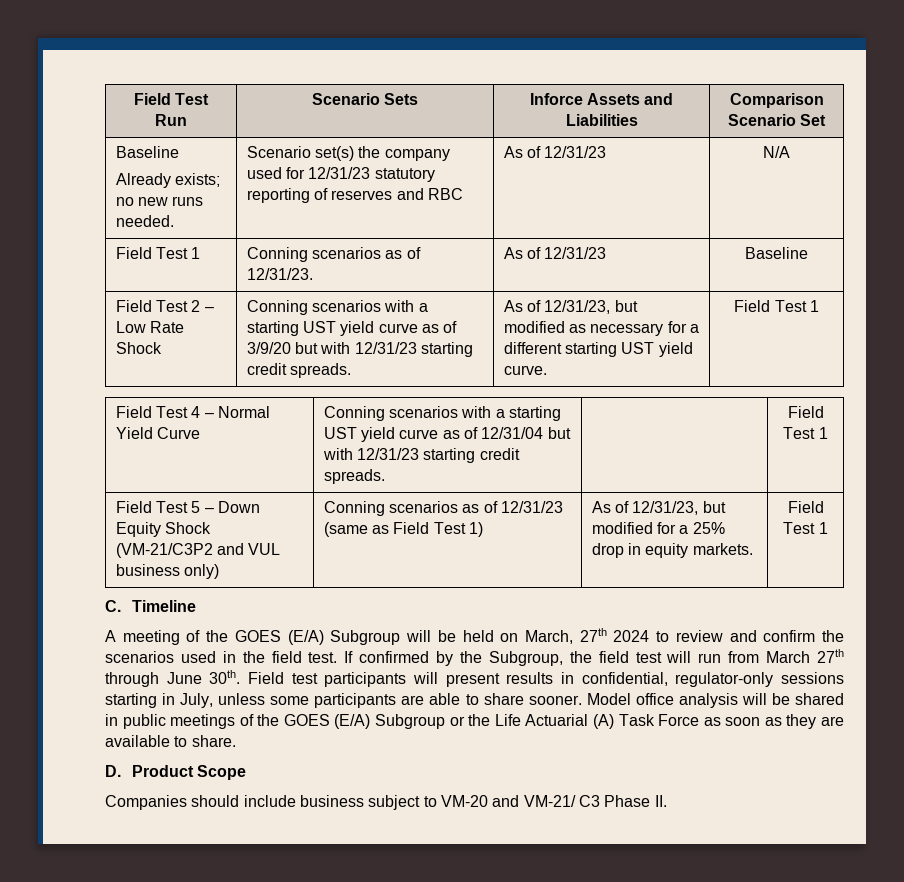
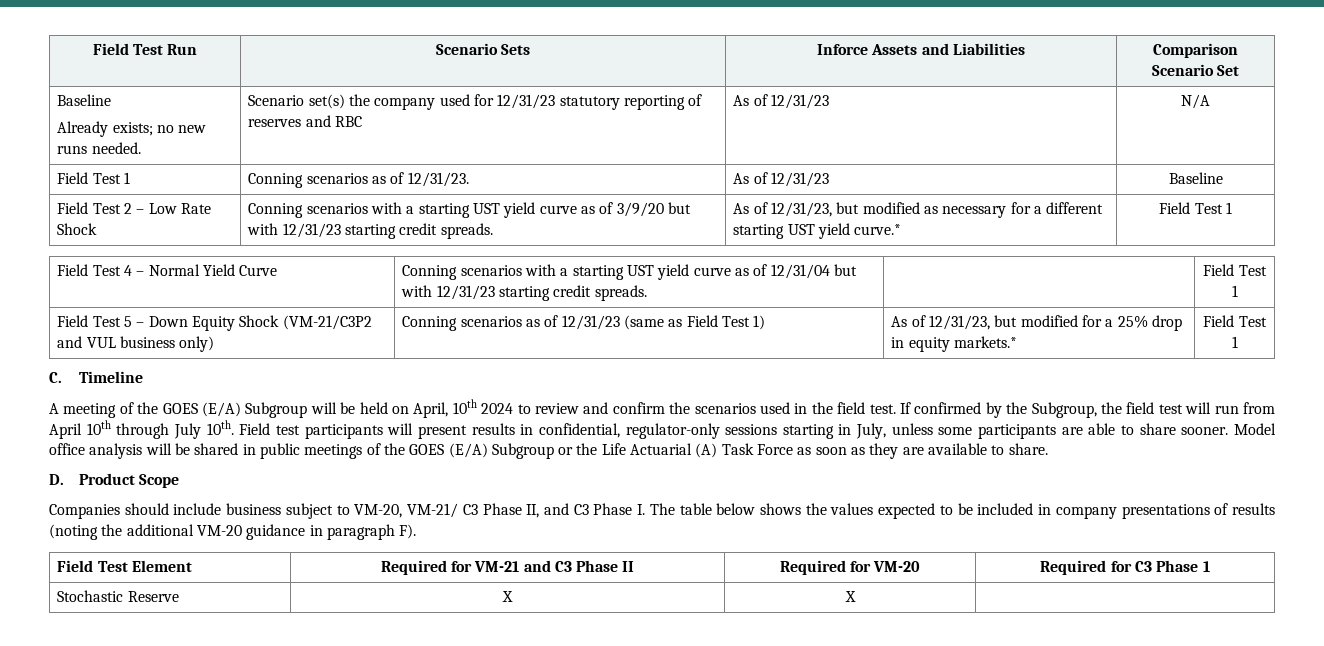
- As of 12/31/23, but modified as necessary for a different starting UST yield curve.
+ As of 12/31/23, but modified as necessary for a different starting UST yield curve.*
- Field Test 5 – Down Equity Shock (VM-21/C3P2 and VUL business only) | Conning scenarios as of 12/31/23 (same as Field Test 1) | As of 12/31/23, but modified for a 25% drop in equity markets. | Field Test 1
+ Field Test 5 – Down Equity Shock (VM-21/C3P2 and VUL business only) | Conning scenarios as of 12/31/23 (same as Field Test 1) | As of 12/31/23, but modified for a 25% drop in equity markets.* | Field Test 1
- A meeting of the GOES (E/A) Subgroup will be held on March, 27th 2024 to review and confirm the scenarios used in the field test.
+ A meeting of the GOES (E/A) Subgroup will be held on April, 10th 2024 to review and confirm the scenarios used in the field test.
- If confirmed by the Subgroup, the field test will run from March 27th through June 30th.
+ If confirmed by the Subgroup, the field test will run from April 10th through July 10th.
- Companies should include business subject to VM-20 and VM-21/ C3 Phase II.
+ Companies should include business subject to VM-20, VM-21/ C3 Phase II, and C3 Phase I. The table below shows the values expected to be included in company presentations of results (noting the additional VM-20 guidance in paragraph F).
+ Field Test Element | Required for VM-21 and C3 Phase II | Required for VM-20 | Required for C3 Phase 1
+ Stochastic Reserve | X | X |

